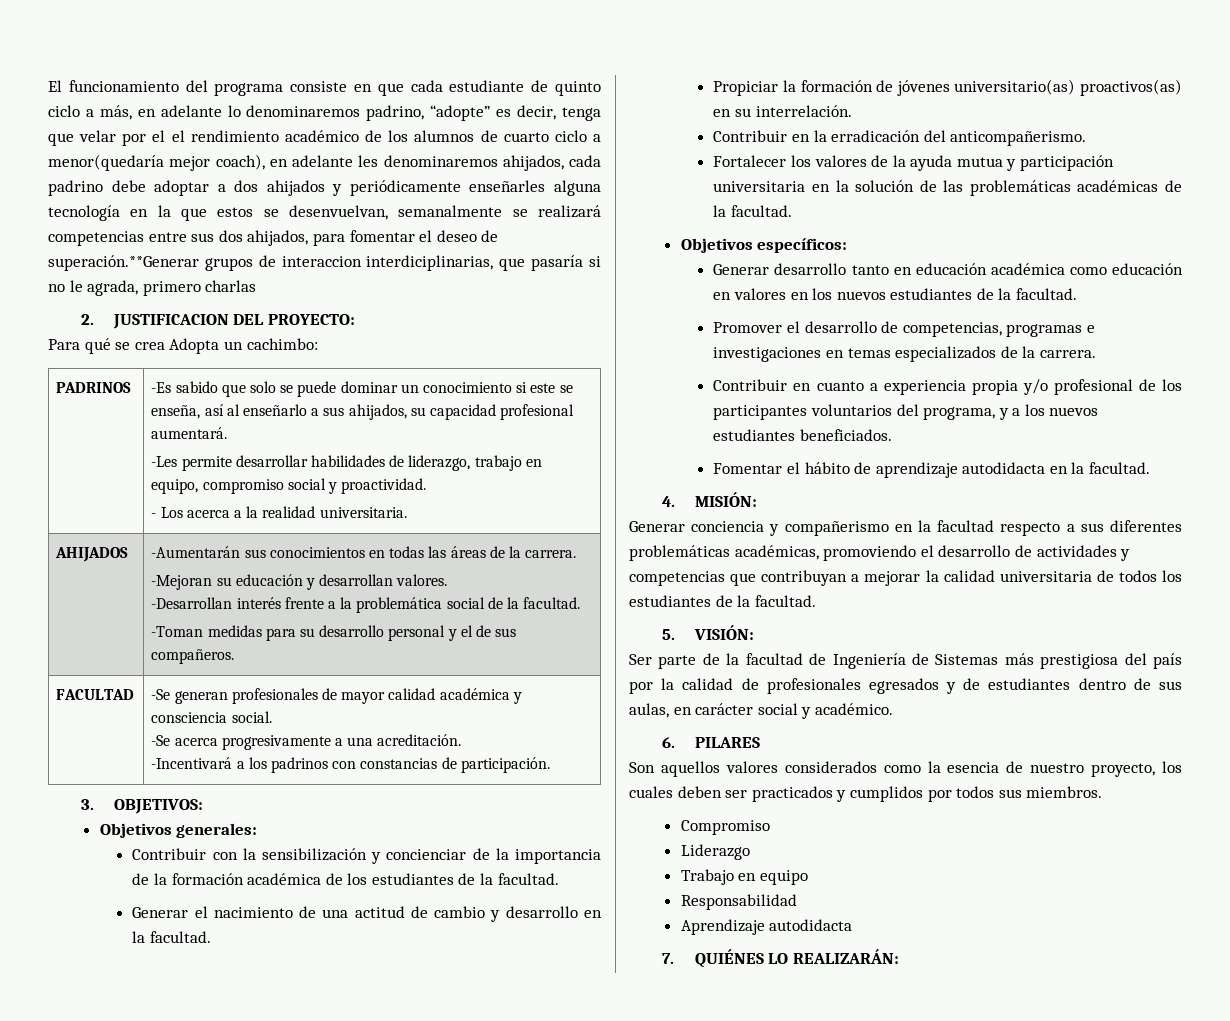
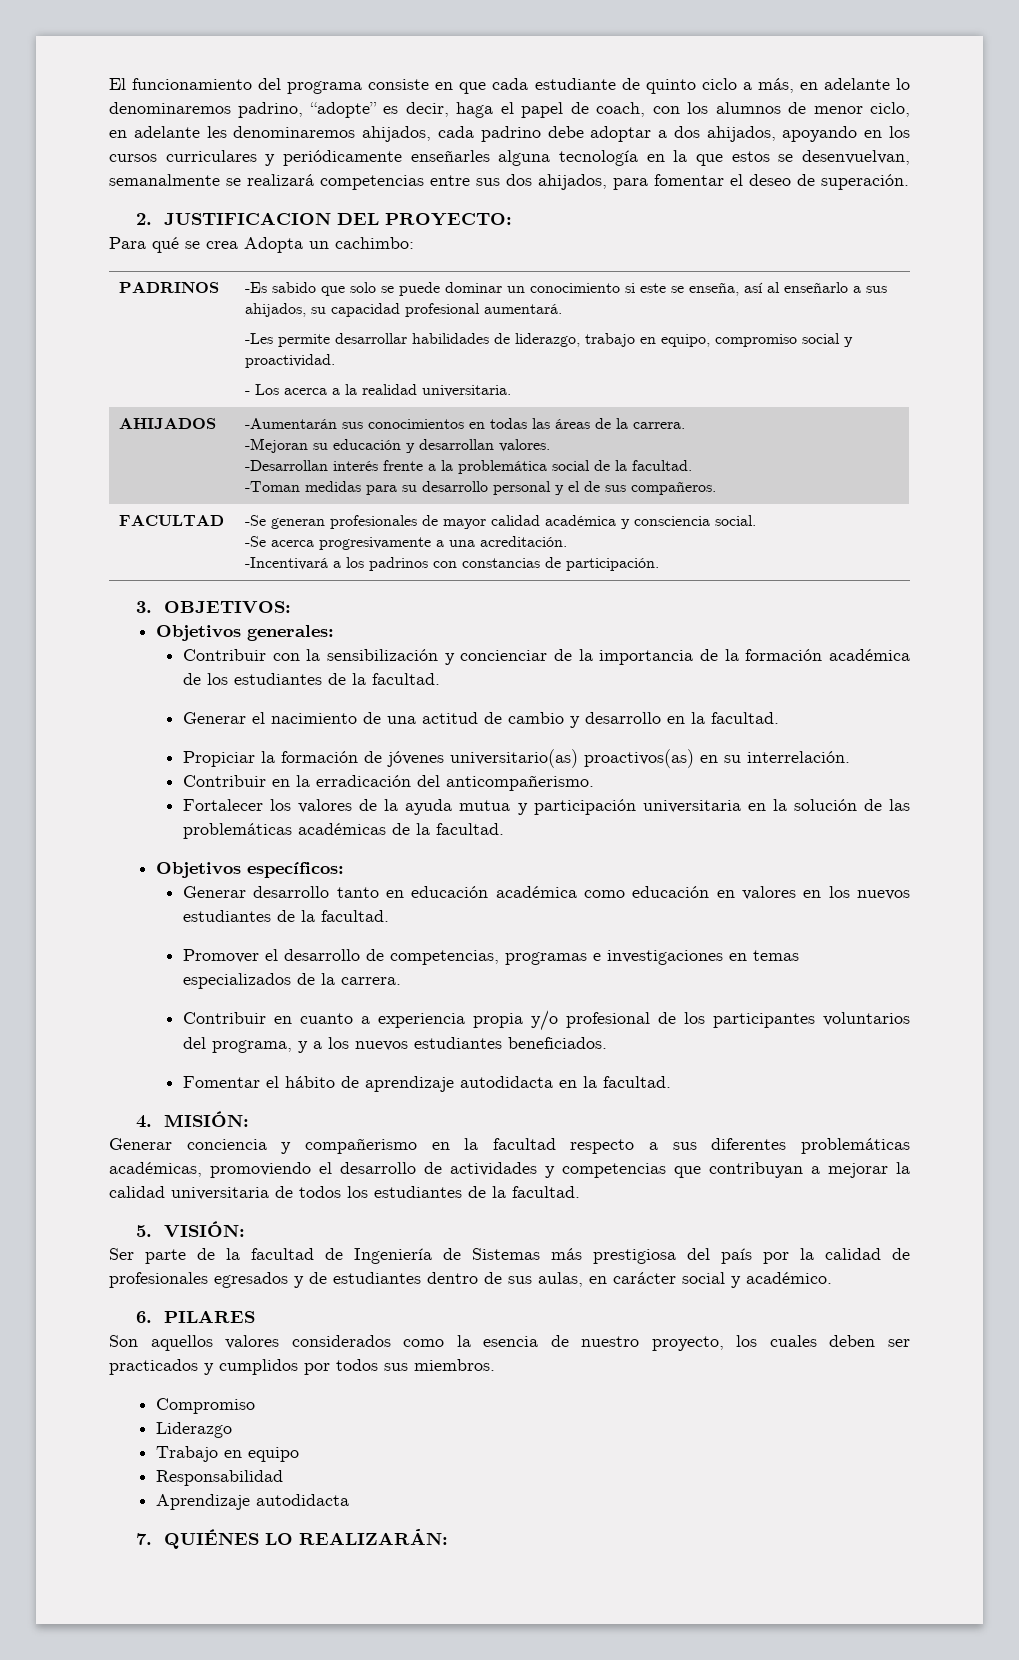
- El funcionamiento del programa consiste en que cada estudiante de quinto ciclo a más, en adelante lo denominaremos padrino, “adopte” es decir, tenga que velar por el el rendimiento académico de los alumnos de cuarto ciclo a menor(quedaría mejor coach), en adelante les denominaremos ahijados, cada padrino debe adoptar a dos ahijados y periódicamente enseñarles alguna tecnología en la que estos se desenvuelvan, semanalmente se realizará competencias entre sus dos ahijados, para fomentar el deseo de superación.**Generar grupos de interaccion interdiciplinarias, que pasaría si no le agrada, primero charlas
+ El funcionamiento del programa consiste en que cada estudiante de quinto ciclo a más, en adelante lo denominaremos padrino, “adopte” es decir, haga el papel de coach, con los alumnos de menor ciclo, en adelante les denominaremos ahijados, cada padrino debe adoptar a dos ahijados, apoyando en los cursos curriculares y periódicamente enseñarles alguna tecnología en la que estos se desenvuelvan, semanalmente se realizará competencias entre sus dos ahijados, para fomentar el deseo de superación.

